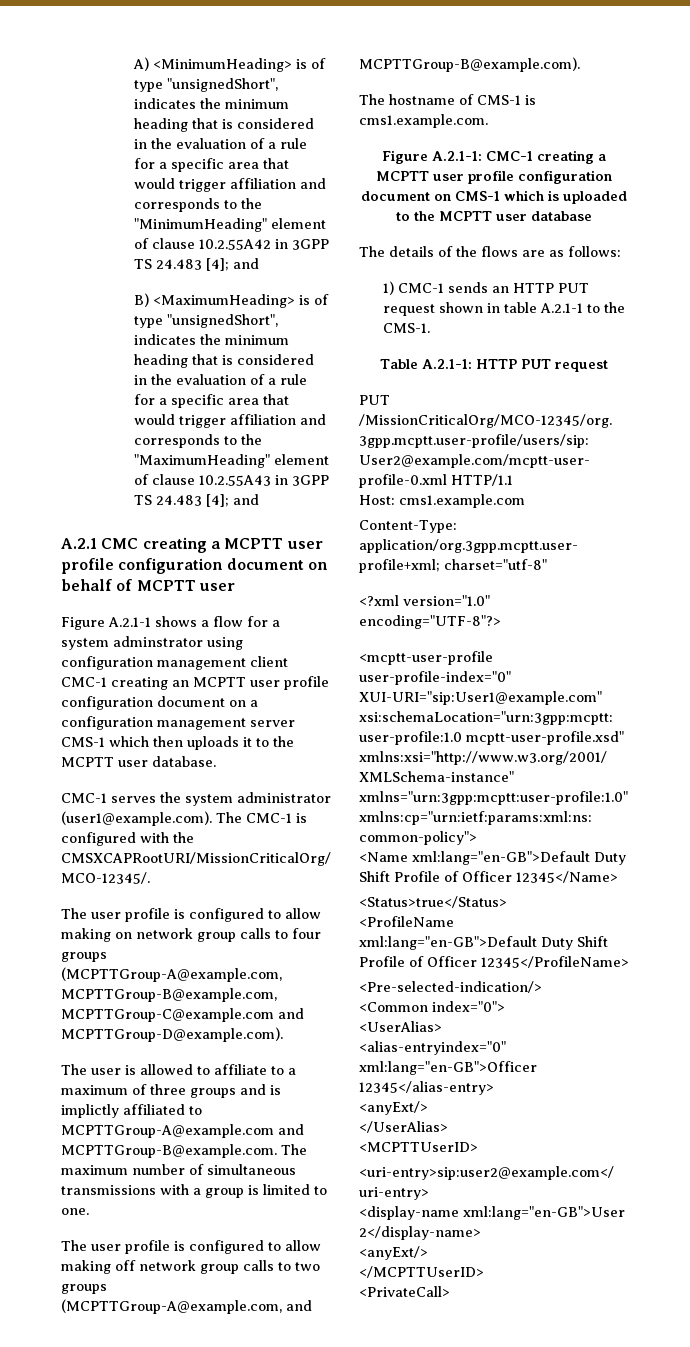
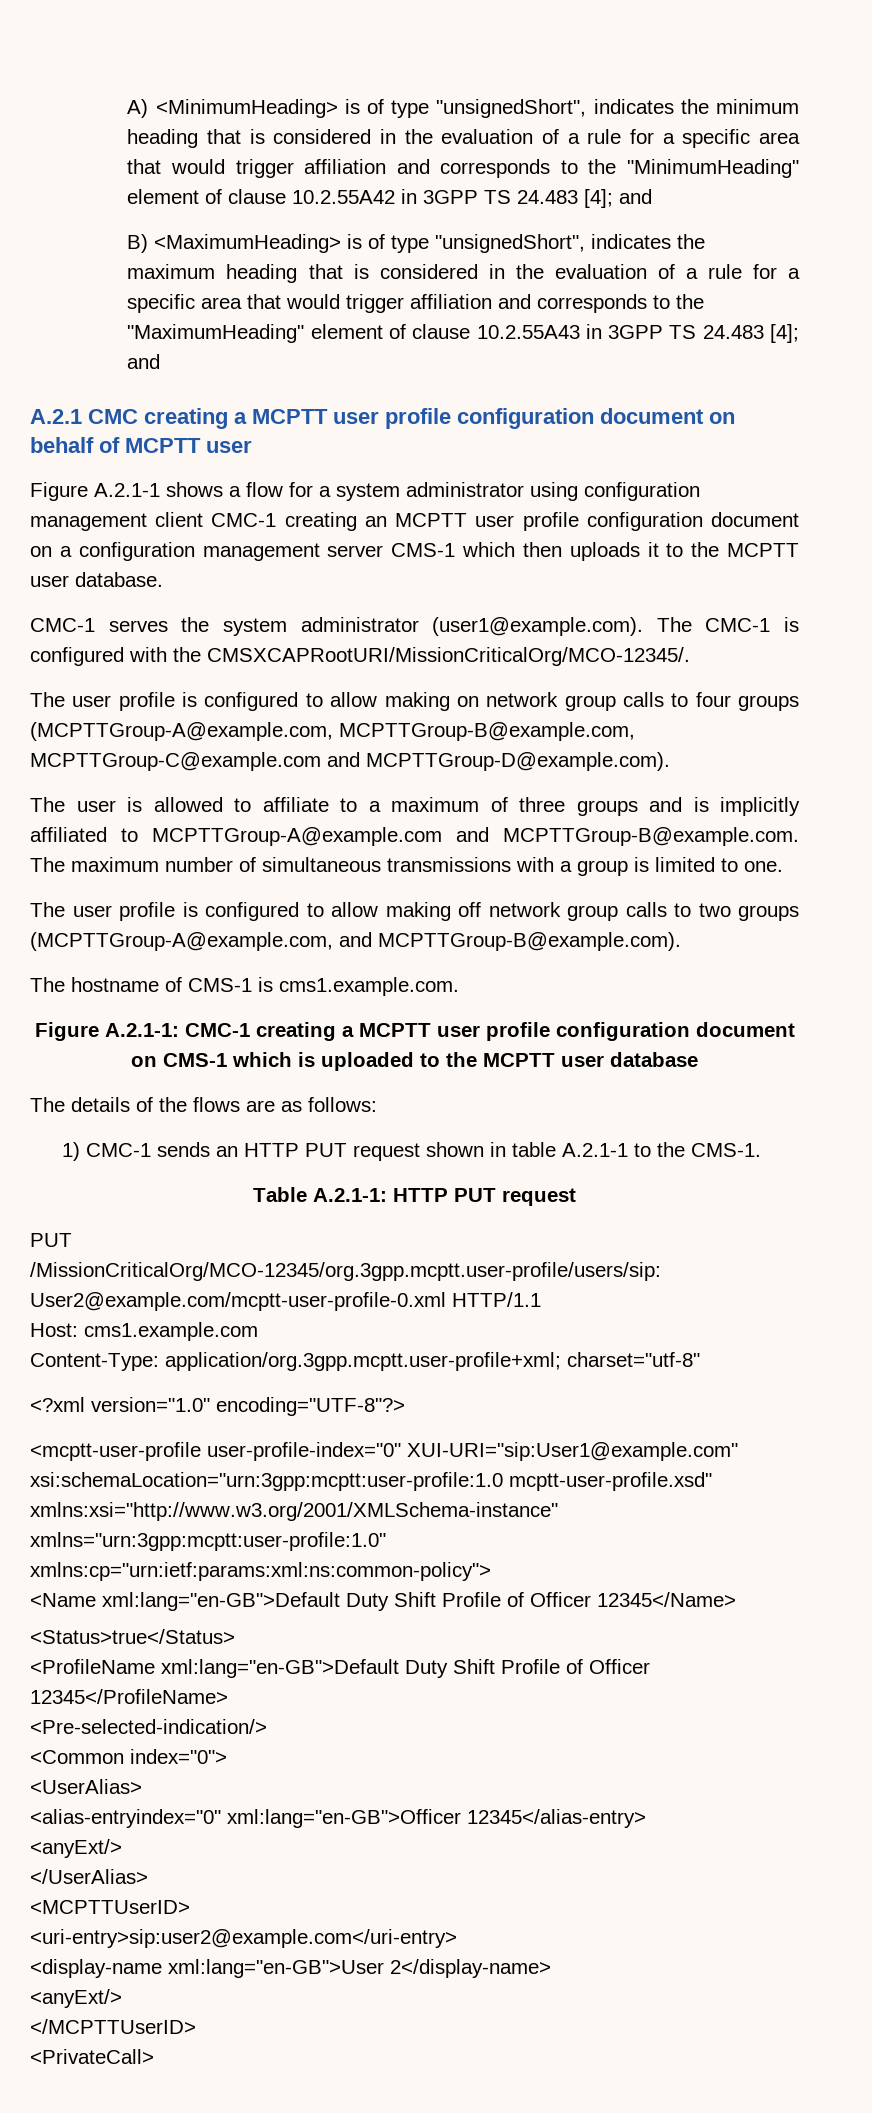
- B) <MaximumHeading> is of type "unsignedShort", indicates the minimum heading that is considered in the evaluation of a rule for a specific area that would trigger affiliation and corresponds to the "MaximumHeading" element of clause 10.2.55A43 in 3GPP TS 24.483 [4]; and
+ B) <MaximumHeading> is of type "unsignedShort", indicates the maximum heading that is considered in the evaluation of a rule for a specific area that would trigger affiliation and corresponds to the "MaximumHeading" element of clause 10.2.55A43 in 3GPP TS 24.483 [4]; and
- Figure A.2.1-1 shows a flow for a system adminstrator using configuration management client CMC-1 creating an MCPTT user profile configuration document on a configuration management server CMS-1 which then uploads it to the MCPTT user database.
+ Figure A.2.1-1 shows a flow for a system administrator using configuration management client CMC-1 creating an MCPTT user profile configuration document on a configuration management server CMS-1 which then uploads it to the MCPTT user database.
- The user is allowed to affiliate to a maximum of three groups and is implictly affiliated to MCPTTGroup-A@example.com and MCPTTGroup-B@example.com. The maximum number of simultaneous transmissions with a group is limited to one.
+ The user is allowed to affiliate to a maximum of three groups and is implicitly affiliated to MCPTTGroup-A@example.com and MCPTTGroup-B@example.com. The maximum number of simultaneous transmissions with a group is limited to one.

